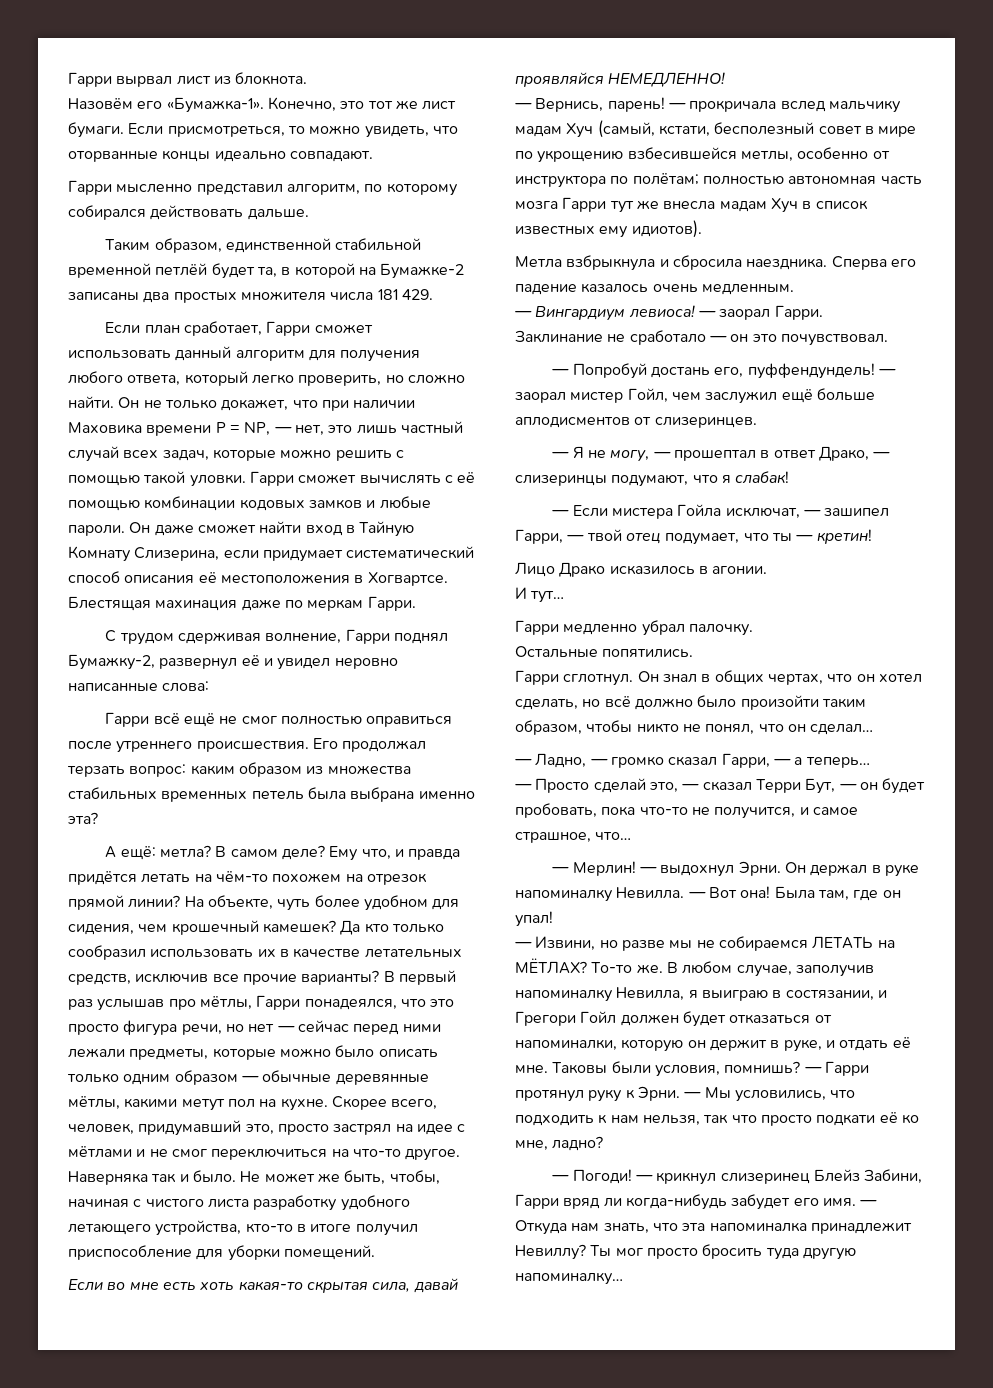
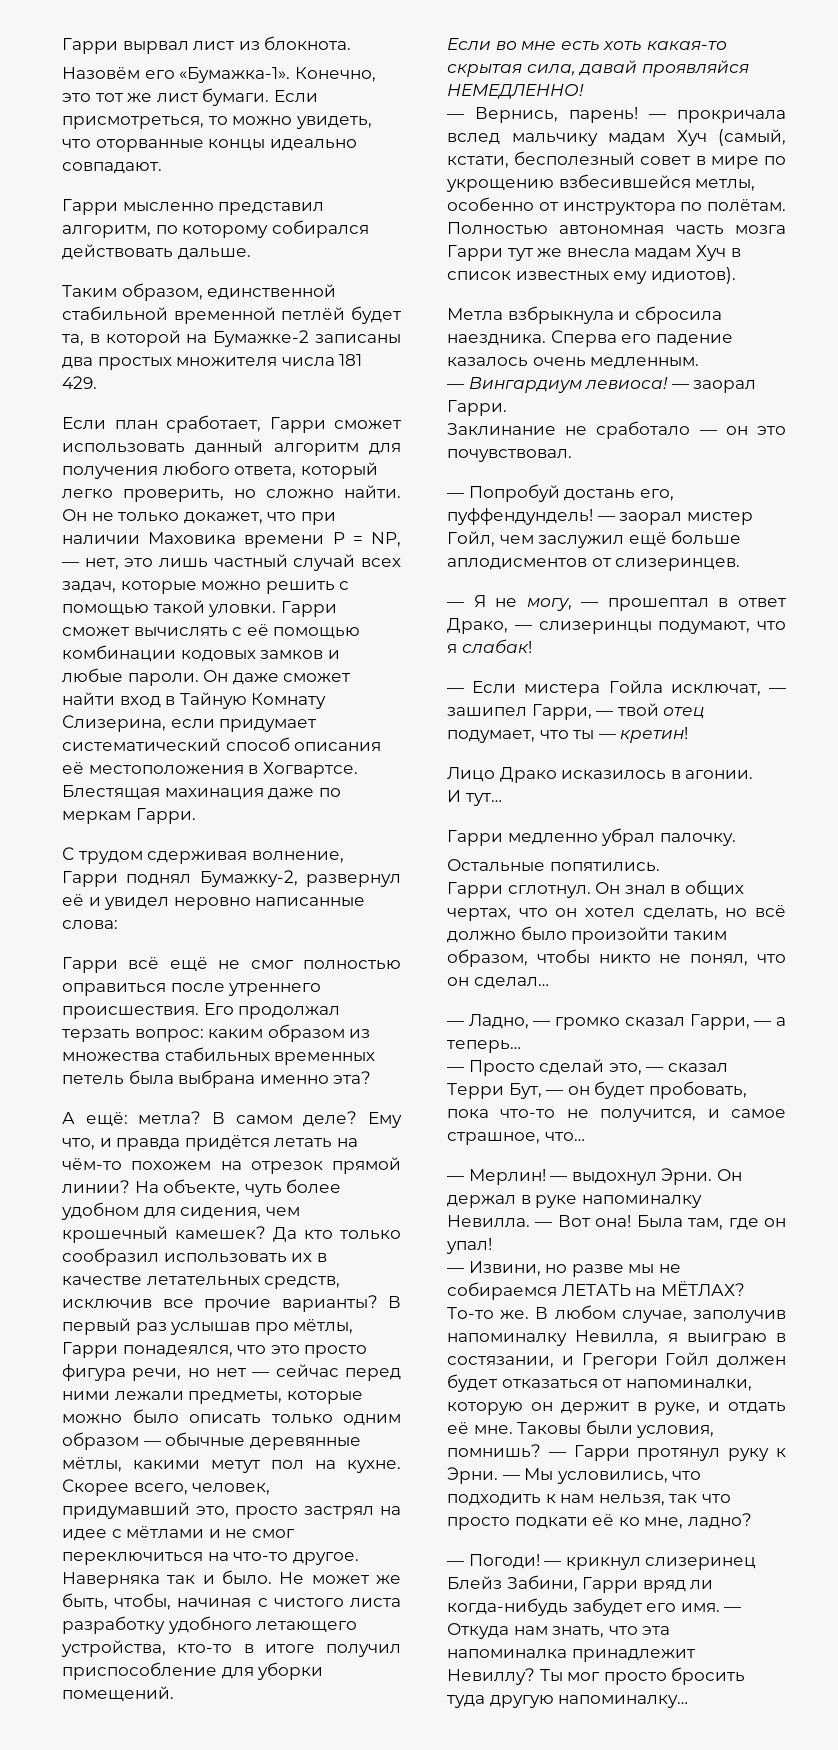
- — прокричала вслед мальчику мадам Хуч (самый, кстати, бесполезный совет в мире по укрощению взбесившейся метлы, особенно от инструктора по полётам; полностью автономная часть мозга Гарри тут же внесла мадам Хуч в список известных ему идиотов).
+ — прокричала вслед мальчику мадам Хуч (самый, кстати, бесполезный совет в мире по укрощению взбесившейся метлы, особенно от инструктора по полётам. Полностью автономная часть мозга Гарри тут же внесла мадам Хуч в список известных ему идиотов).

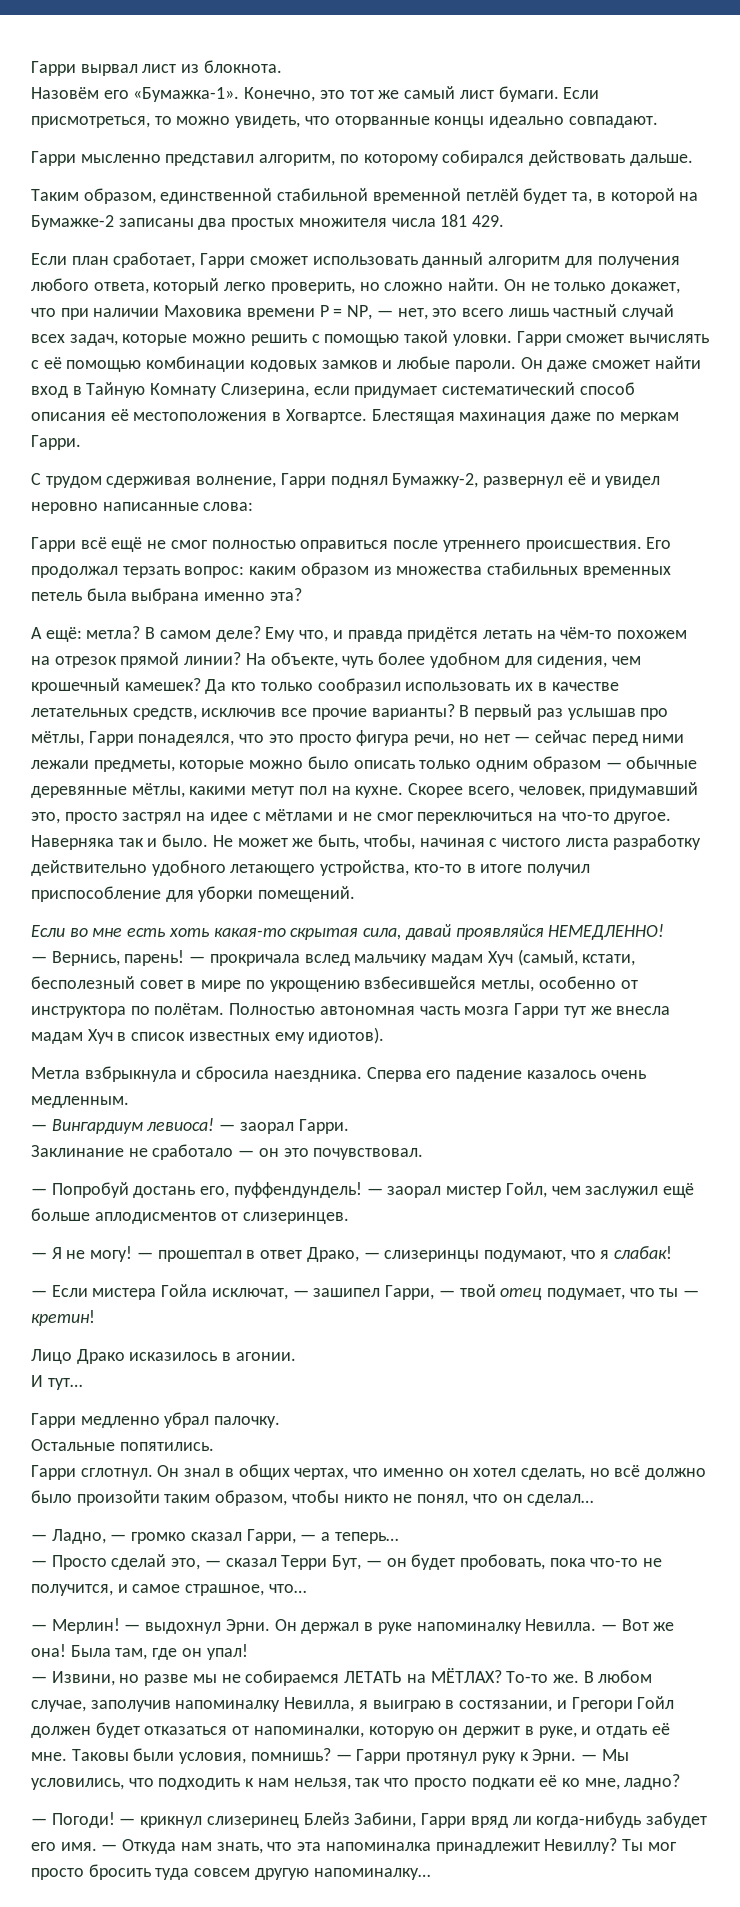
- Конечно, это тот же лист бумаги.
+ Конечно, это тот же самый лист бумаги.
- Он не только докажет, что при наличии Маховика времени P = NP, — нет, это лишь частный случай всех задач, которые можно решить с помощью такой уловки.
+ Он не только докажет, что при наличии Маховика времени P = NP, — нет, это всего лишь частный случай всех задач, которые можно решить с помощью такой уловки.
- Не может же быть, чтобы, начиная с чистого листа разработку удобного летающего устройства, кто-то в итоге получил приспособление для уборки помещений.
+ Не может же быть, чтобы, начиная с чистого листа разработку действительно удобного летающего устройства, кто-то в итоге получил приспособление для уборки помещений.
- — Я не могу, — прошептал в ответ Драко, — слизеринцы подумают, что я слабак!
+ — Я не могу! — прошептал в ответ Драко, — слизеринцы подумают, что я слабак!
- Он знал в общих чертах, что он хотел сделать, но всё должно было произойти таким образом, чтобы никто не понял, что он сделал…
+ Он знал в общих чертах, что именно он хотел сделать, но всё должно было произойти таким образом, чтобы никто не понял, что он сделал…
- — Вот она!
+ — Вот же она!
- Ты мог просто бросить туда другую напоминалку…
+ Ты мог просто бросить туда совсем другую напоминалку…

